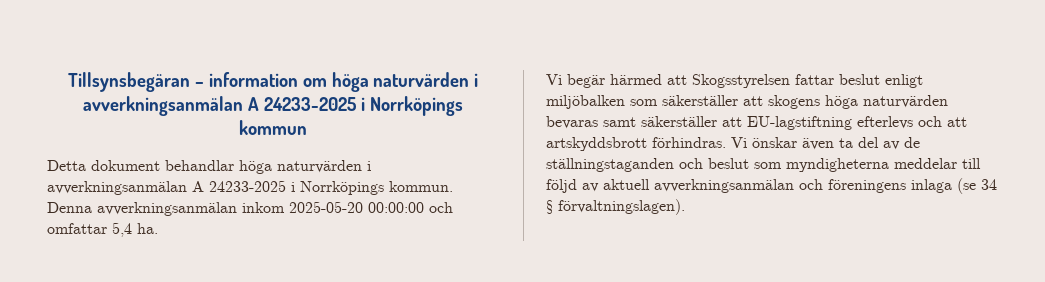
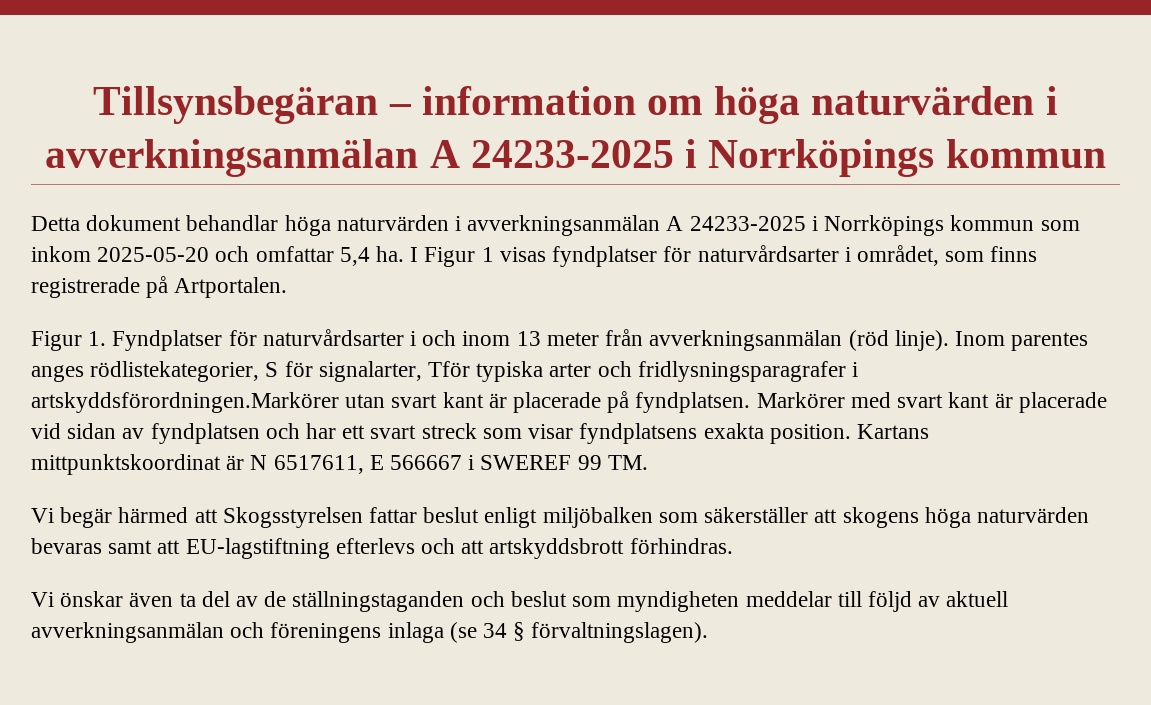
- Detta dokument behandlar höga naturvärden i avverkningsanmälan A 24233-2025 i Norrköpings kommun. Denna avverkningsanmälan inkom 2025-05-20 00:00:00 och omfattar 5,4 ha.
+ Detta dokument behandlar höga naturvärden i avverkningsanmälan A 24233-2025 i Norrköpings kommun som inkom 2025-05-20 och omfattar 5,4 ha. I Figur 1 visas fyndplatser för naturvårdsarter i området, som finns registrerade på Artportalen.
+ Figur 1. Fyndplatser för naturvårdsarter i och inom 13 meter från avverkningsanmälan (röd linje). Inom parentes anges rödlistekategorier, S för signalarter, Tför typiska arter och fridlysningsparagrafer i artskyddsförordningen.Markörer utan svart kant är placerade på fyndplatsen. Markörer med svart kant är placerade vid sidan av fyndplatsen och har ett svart streck som visar fyndplatsens exakta position. Kartans mittpunktskoordinat är N 6517611, E 566667 i SWEREF 99 TM.
- Vi begär härmed att Skogsstyrelsen fattar beslut enligt miljöbalken som säkerställer att skogens höga naturvärden bevaras samt säkerställer att EU-lagstiftning efterlevs och att artskyddsbrott förhindras. Vi önskar även ta del av de ställningstaganden och beslut som myndigheterna meddelar till följd av aktuell avverkningsanmälan och föreningens inlaga (se 34 § förvaltningslagen).
+ Vi begär härmed att Skogsstyrelsen fattar beslut enligt miljöbalken som säkerställer att skogens höga naturvärden bevaras samt att EU-lagstiftning efterlevs och att artskyddsbrott förhindras.
+ Vi önskar även ta del av de ställningstaganden och beslut som myndigheten meddelar till följd av aktuell avverkningsanmälan och föreningens inlaga (se 34 § förvaltningslagen).

